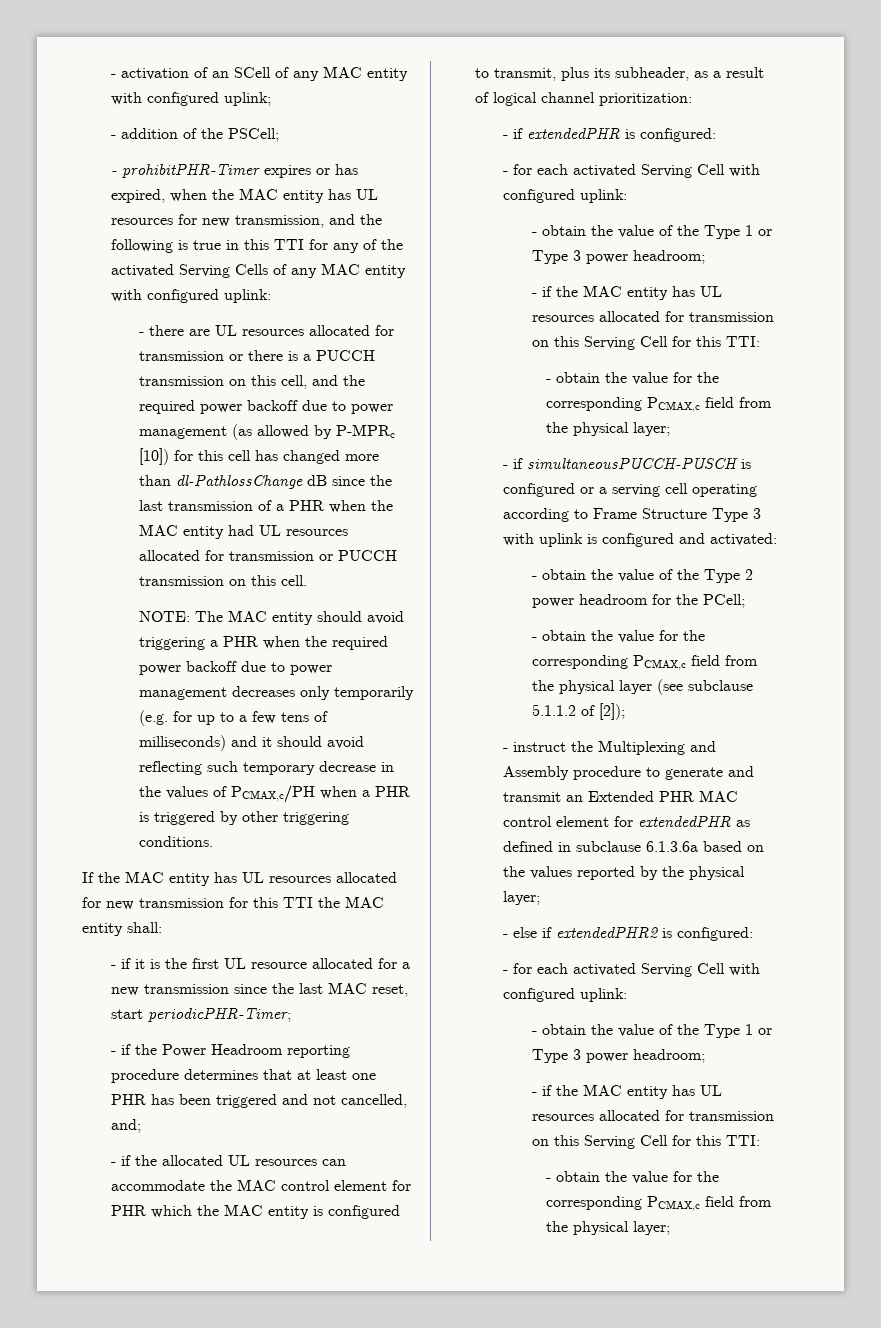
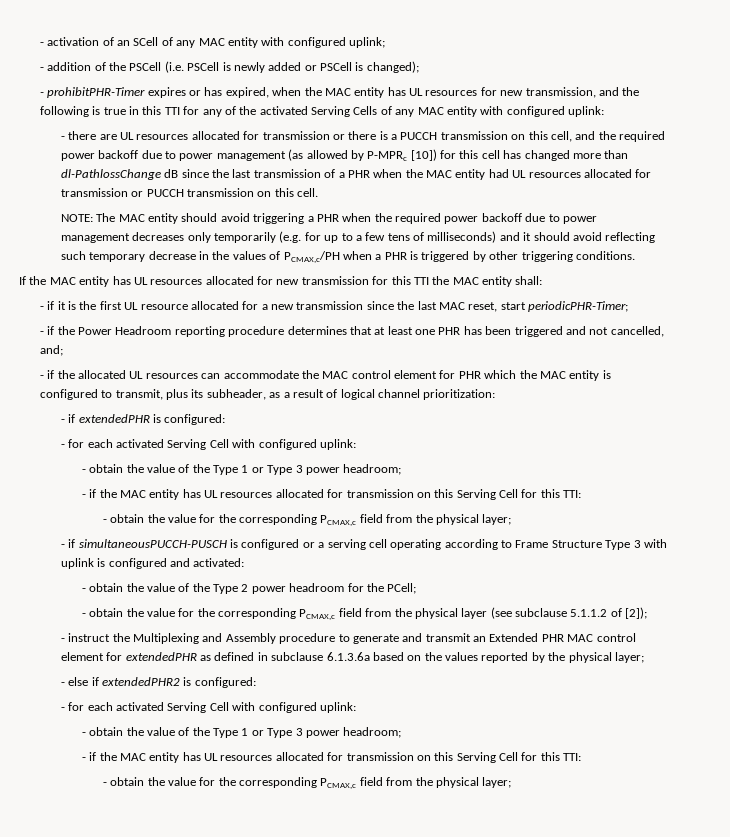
- - addition of the PSCell;
+ - addition of the PSCell (i.e. PSCell is newly added or PSCell is changed);

